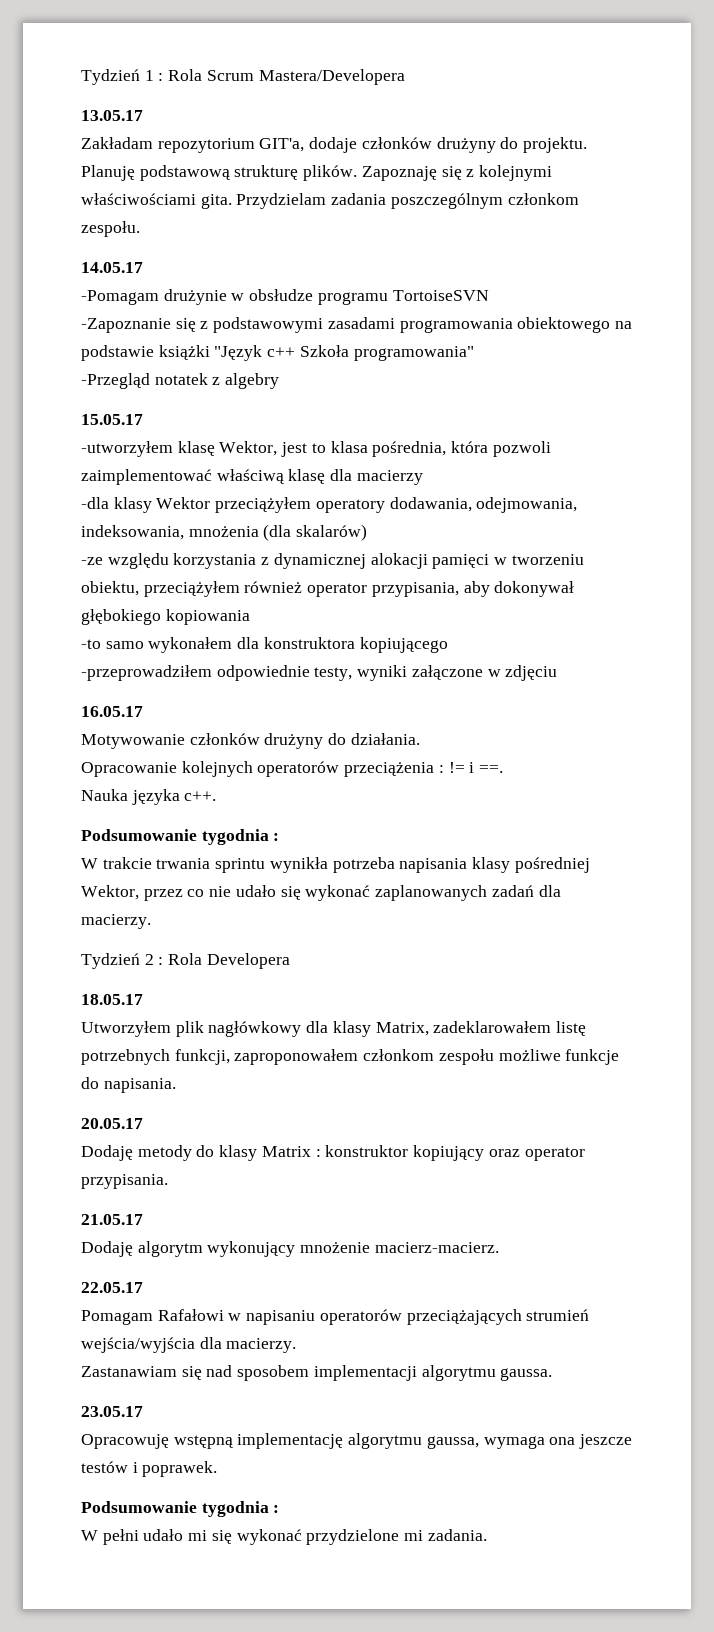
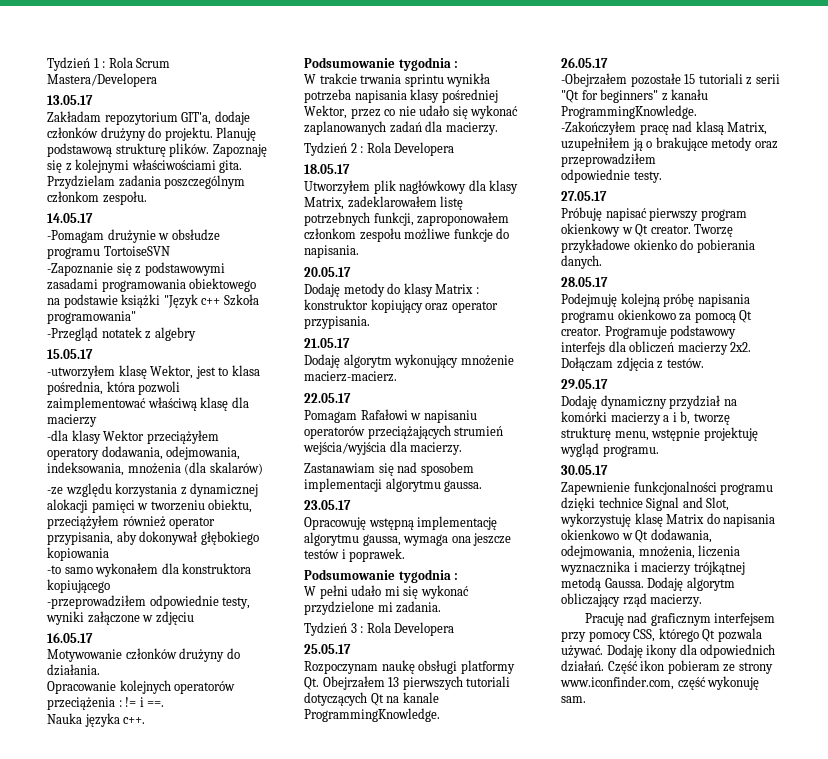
+ Tydzień 3 : Rola Developera
+ 25.05.17
+ Rozpoczynam naukę obsługi platformy Qt. Obejrzałem 13 pierwszych tutoriali dotyczących Qt na kanale ProgrammingKnowledge.
+ 26.05.17
+ -Obejrzałem pozostałe 15 tutoriali z serii "Qt for beginners" z kanału ProgrammingKnowledge.
+ -Zakończyłem pracę nad klasą Matrix, uzupełniłem ją o brakujące metody oraz przeprowadziłem
+ odpowiednie testy.
+ 27.05.17
+ Próbuję napisać pierwszy program okienkowy w Qt creator. Tworzę przykładowe okienko do pobierania danych.
+ 28.05.17
+ Podejmuję kolejną próbę napisania programu okienkowo za pomocą Qt creator. Programuje podstawowy interfejs dla obliczeń macierzy 2x2. Dołączam zdjęcia z testów.
+ 29.05.17
+ Dodaję dynamiczny przydział na komórki macierzy a i b, tworzę strukturę menu, wstępnie projektuję wygląd programu.
+ 30.05.17
+ Zapewnienie funkcjonalności programu dzięki technice Signal and Slot, wykorzystuję klasę Matrix do napisania okienkowo w Qt dodawania, odejmowania, mnożenia, liczenia wyznacznika i macierzy trójkątnej metodą Gaussa. Dodaję algorytm obliczający rząd macierzy.
+ Pracuję nad graficznym interfejsem przy pomocy CSS, którego Qt pozwala używać. Dodaję ikony dla odpowiednich działań. Część ikon pobieram ze strony www.iconfinder.com, część wykonuję sam.

